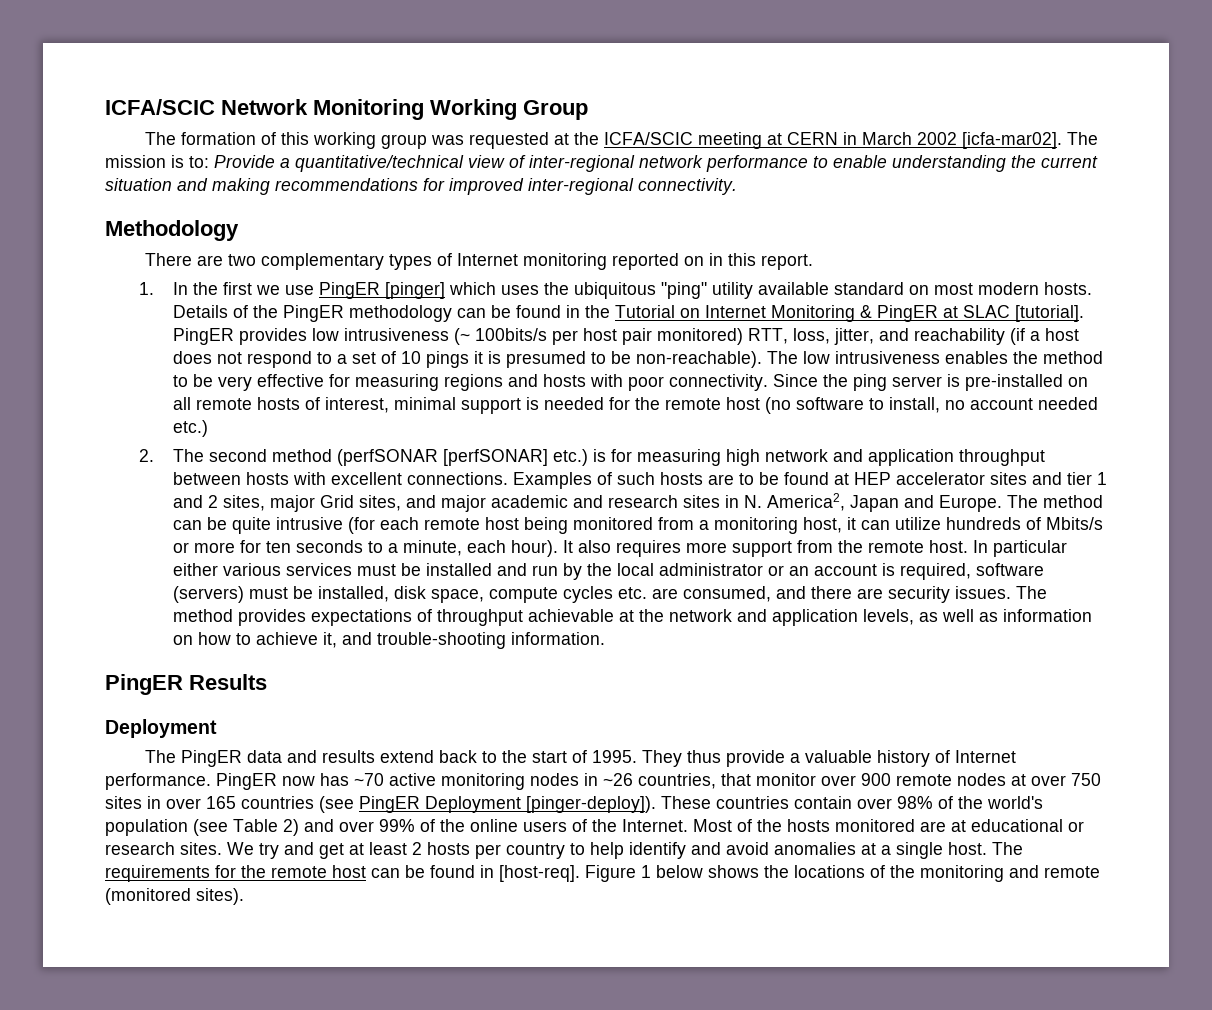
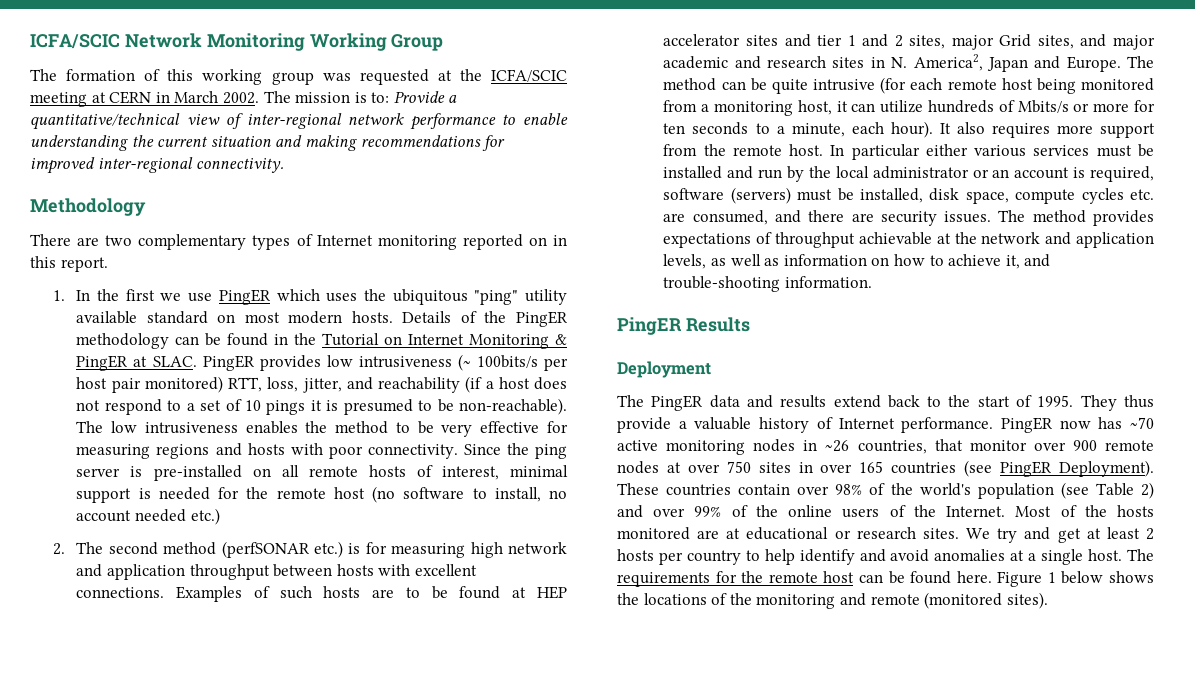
- The formation of this working group was requested at the ICFA/SCIC meeting at CERN in March 2002 [icfa-mar02].
+ The formation of this working group was requested at the ICFA/SCIC meeting at CERN in March 2002.
- 1. In the first we use PingER [pinger] which uses the ubiquitous "ping" utility available standard on most modern hosts.
+ 1. In the first we use PingER which uses the ubiquitous "ping" utility available standard on most modern hosts.
- Details of the PingER methodology can be found in the Tutorial on Internet Monitoring & PingER at SLAC [tutorial].
+ Details of the PingER methodology can be found in the Tutorial on Internet Monitoring & PingER at SLAC.
- 2. The second method (perfSONAR [perfSONAR] etc.) is for measuring high network and application throughput between hosts with excellent connections.
+ 2. The second method (perfSONAR etc.) is for measuring high network and application throughput between hosts with excellent connections.
- PingER now has ~70 active monitoring nodes in ~26 countries, that monitor over 900 remote nodes at over 750 sites in over 165 countries (see PingER Deployment [pinger-deploy]).
+ PingER now has ~70 active monitoring nodes in ~26 countries, that monitor over 900 remote nodes at over 750 sites in over 165 countries (see PingER Deployment).
- The requirements for the remote host can be found in [host-req].
+ The requirements for the remote host can be found here.

